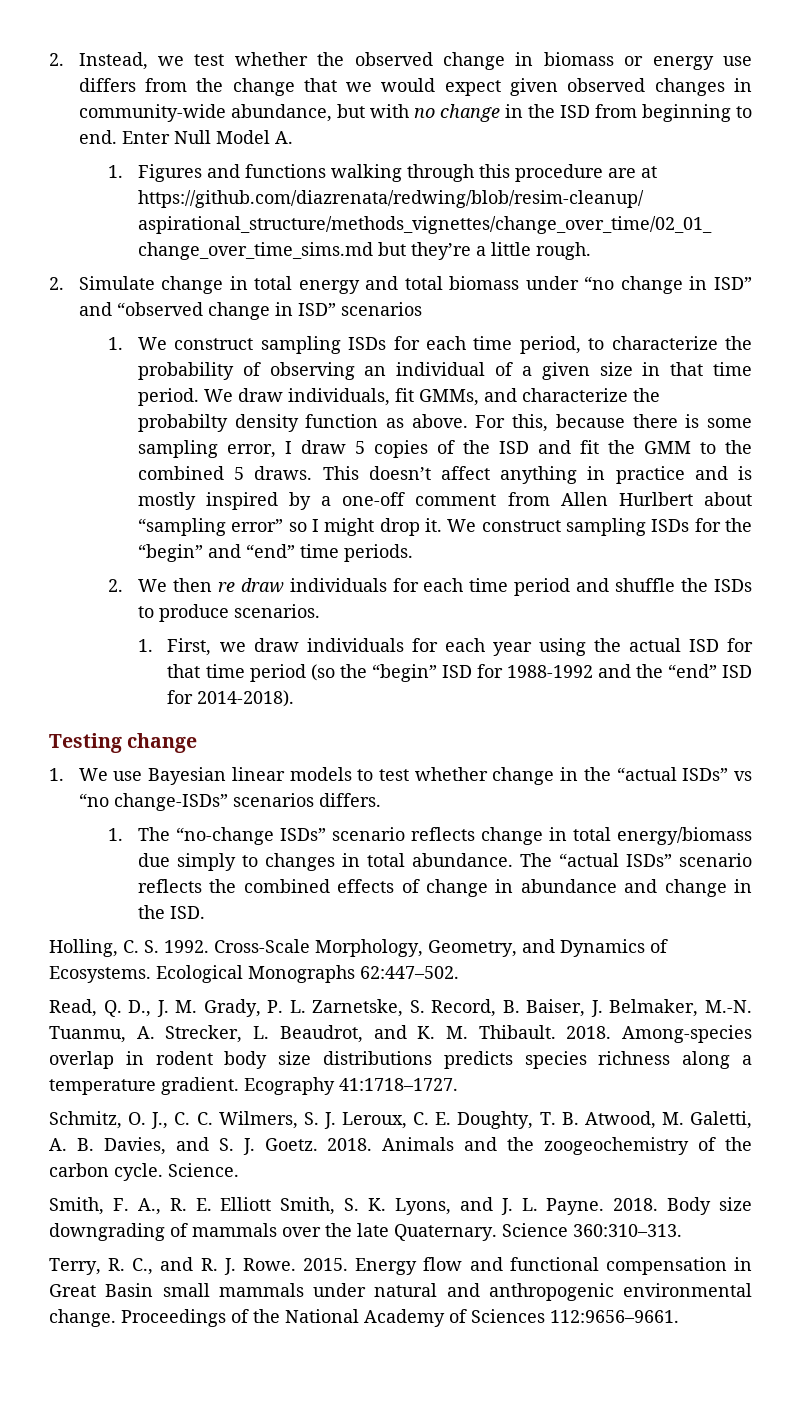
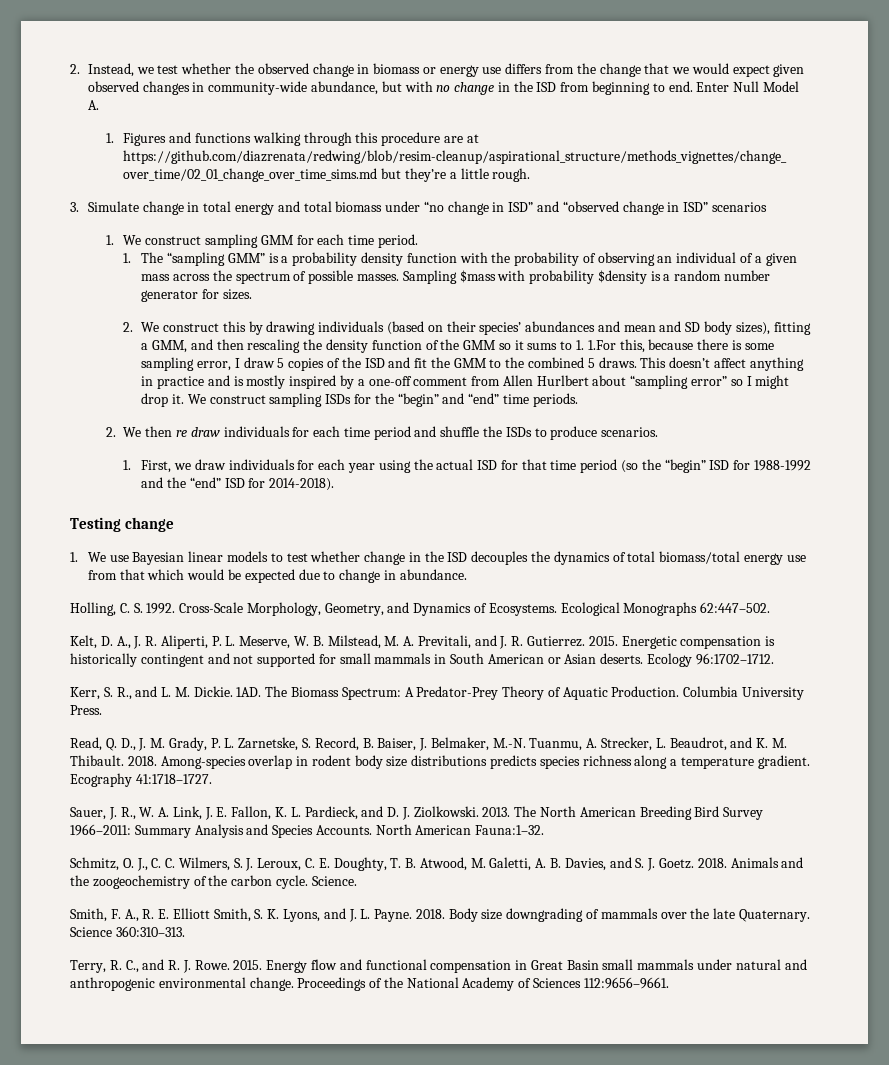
- 2. Simulate change in total energy and total biomass under “no change in ISD” and “observed change in ISD” scenarios
+ 3. Simulate change in total energy and total biomass under “no change in ISD” and “observed change in ISD” scenarios
- 1. We construct sampling ISDs for each time period, to characterize the probability of observing an individual of a given size in that time period. We draw individuals, fit GMMs, and characterize the probabilty density function as above. For this, because there is some sampling error, I draw 5 copies of the ISD and fit the GMM to the combined 5 draws.
+ 1. We construct sampling GMM for each time period.
+ 1. The “sampling GMM” is a probability density function with the probability of observing an individual of a given mass across the spectrum of possible masses. Sampling $mass with probability $density is a random number generator for sizes.
+ 2. We construct this by drawing individuals (based on their species’ abundances and mean and SD body sizes), fitting a GMM, and then rescaling the density function of the GMM so it sums to 1. 1.For this, because there is some sampling error, I draw 5 copies of the ISD and fit the GMM to the combined 5 draws.
- 1. We use Bayesian linear models to test whether change in the “actual ISDs” vs “no change-ISDs” scenarios differs.
- 1. The “no-change ISDs” scenario reflects change in total energy/biomass due simply to changes in total abundance. The “actual ISDs” scenario reflects the combined effects of change in abundance and change in the ISD.
+ 1. We use Bayesian linear models to test whether change in the ISD decouples the dynamics of total biomass/total energy use from that which would be expected due to change in abundance.
+ Kelt, D. A., J. R. Aliperti, P. L. Meserve, W. B. Milstead, M. A. Previtali, and J. R. Gutierrez. 2015. Energetic compensation is historically contingent and not supported for small mammals in South American or Asian deserts. Ecology 96:1702–1712.
+ Kerr, S. R., and L. M. Dickie. 1AD. The Biomass Spectrum: A Predator-Prey Theory of Aquatic Production. Columbia University Press.
+ Sauer, J. R., W. A. Link, J. E. Fallon, K. L. Pardieck, and D. J. Ziolkowski. 2013. The North American Breeding Bird Survey 1966–2011: Summary Analysis and Species Accounts. North American Fauna:1–32.

